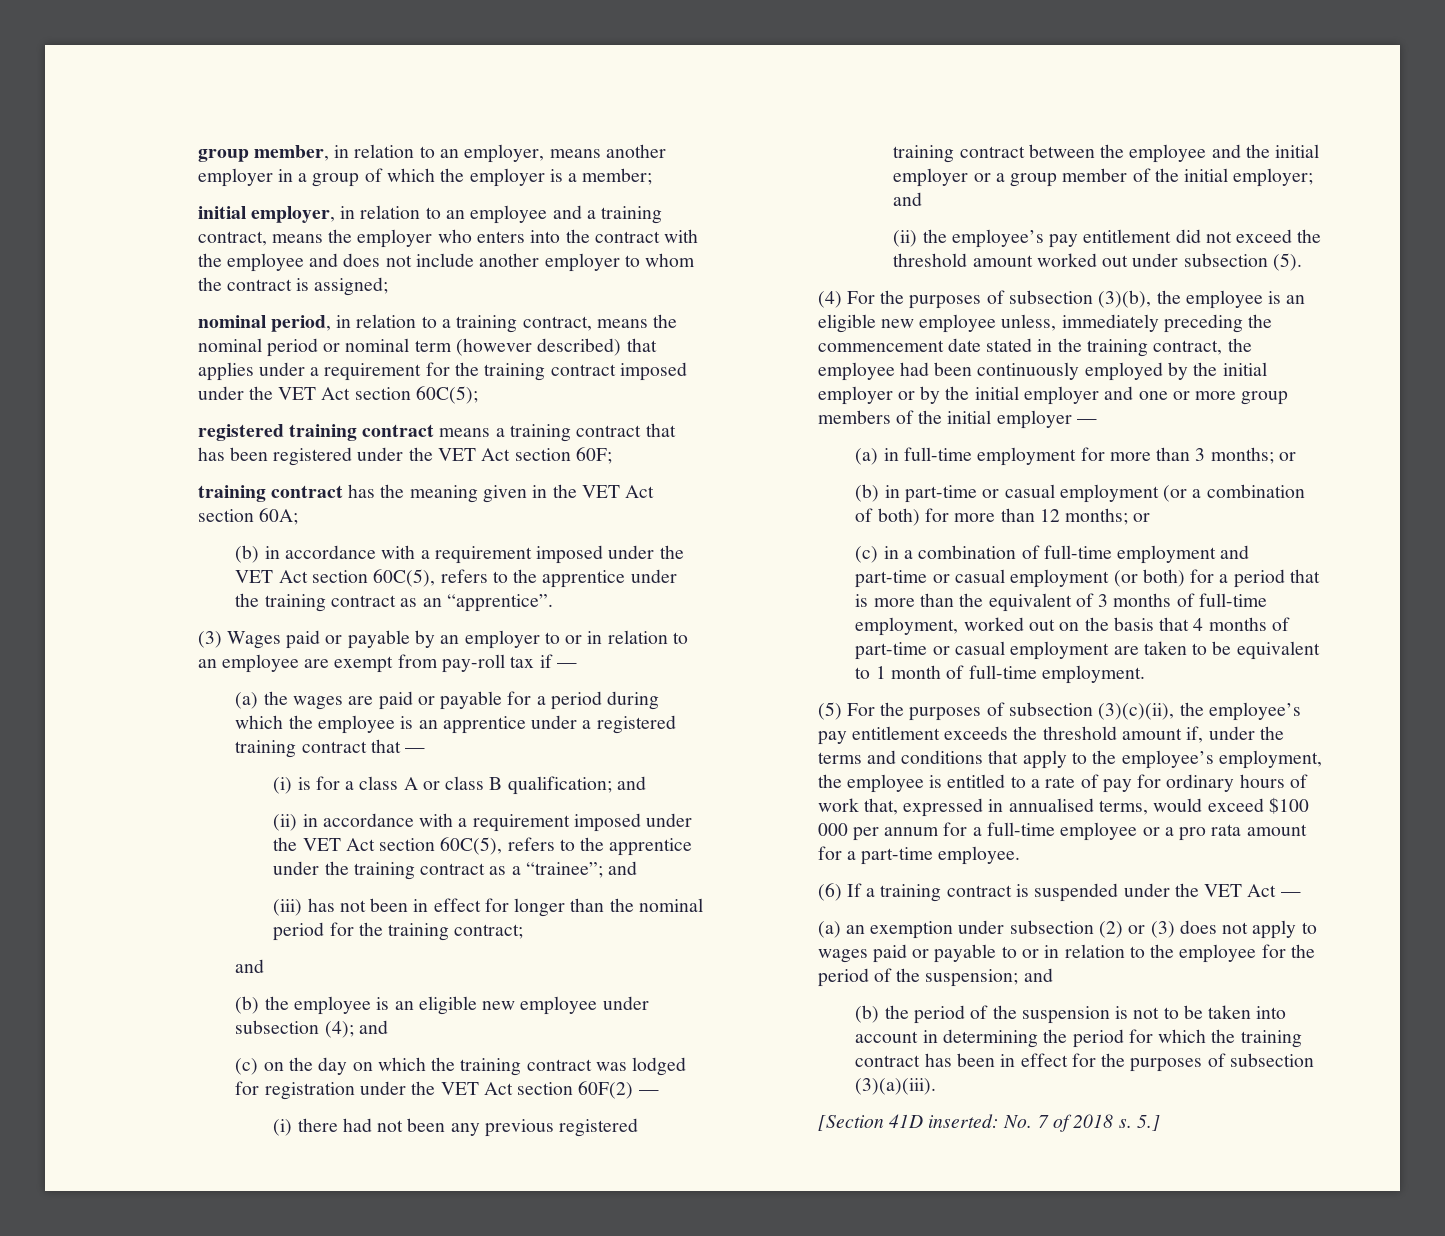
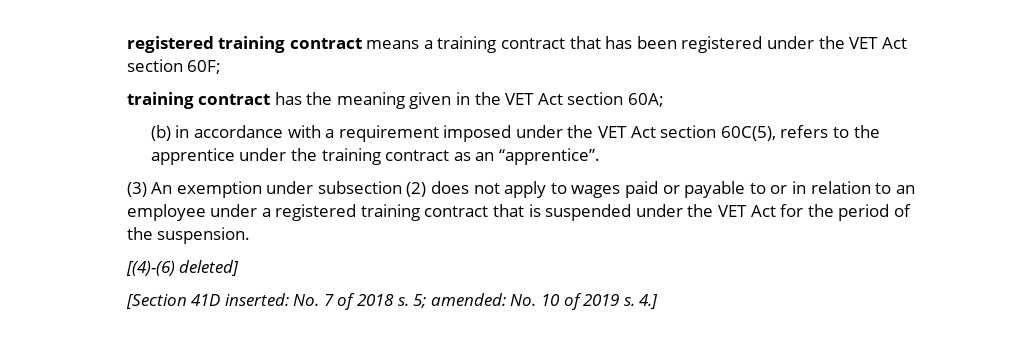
- group member, in relation to an employer, means another employer in a group of which the employer is a member;
- initial employer, in relation to an employee and a training contract, means the employer who enters into the contract with the employee and does not include another employer to whom the contract is assigned;
- nominal period, in relation to a training contract, means the nominal period or nominal term (however described) that applies under a requirement for the training contract imposed under the VET Act section 60C(5);
- (3) Wages paid or payable by an employer to or in relation to an employee are exempt from pay-roll tax if —
- (a) the wages are paid or payable for a period during which the employee is an apprentice under a registered training contract that —
- (i) is for a class A or class B qualification; and
- (ii) in accordance with a requirement imposed under the VET Act section 60C(5), refers to the apprentice under the training contract as a “trainee”; and
- (iii) has not been in effect for longer than the nominal period for the training contract;
- and
- (b) the employee is an eligible new employee under subsection (4); and
- (c) on the day on which the training contract was lodged for registration under the VET Act section 60F(2) —
- (i) there had not been any previous registered training contract between the employee and the initial employer or a group member of the initial employer; and
- (ii) the employee’s pay entitlement did not exceed the threshold amount worked out under subsection (5).
- (4) For the purposes of subsection (3)(b), the employee is an eligible new employee unless, immediately preceding the commencement date stated in the training contract, the employee had been continuously employed by the initial employer or by the initial employer and one or more group members of the initial employer —
- (a) in full-time employment for more than 3 months; or
- (b) in part-time or casual employment (or a combination of both) for more than 12 months; or
- (c) in a combination of full-time employment and part-time or casual employment (or both) for a period that is more than the equivalent of 3 months of full-time employment, worked out on the basis that 4 months of part-time or casual employment are taken to be equivalent to 1 month of full-time employment.
- (5) For the purposes of subsection (3)(c)(ii), the employee’s pay entitlement exceeds the threshold amount if, under the terms and conditions that apply to the employee’s employment, the employee is entitled to a rate of pay for ordinary hours of work that, expressed in annualised terms, would exceed $100 000 per annum for a full-time employee or a pro rata amount for a part-time employee.
- (6) If a training contract is suspended under the VET Act —
- (a) an exemption under subsection (2) or (3) does not apply to wages paid or payable to or in relation to the employee for the period of the suspension; and
- (b) the period of the suspension is not to be taken into account in determining the period for which the training contract has been in effect for the purposes of subsection (3)(a)(iii).
+ (3) An exemption under subsection (2) does not apply to wages paid or payable to or in relation to an employee under a registered training contract that is suspended under the VET Act for the period of the suspension.
+ [(4)-(6) deleted]
- 5.]
+ 5; amended: No. 10 of 2019 s. 4.]

